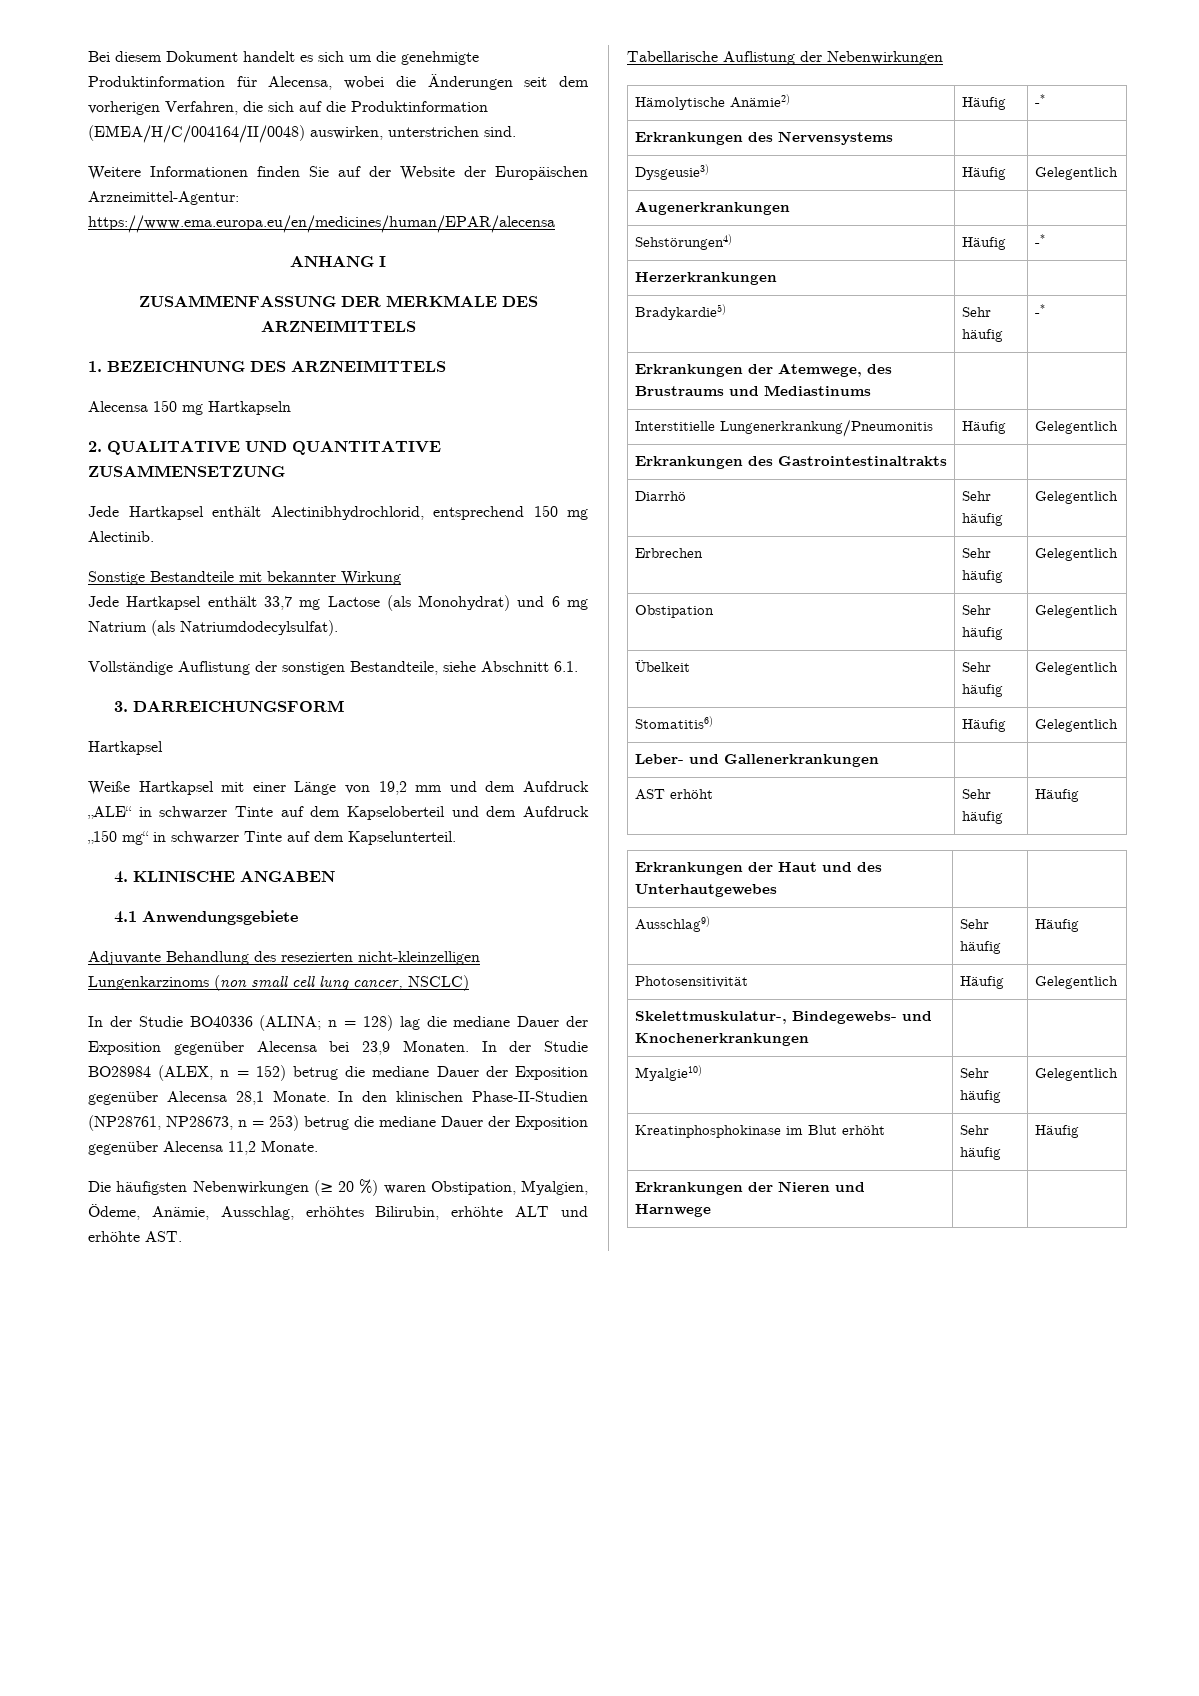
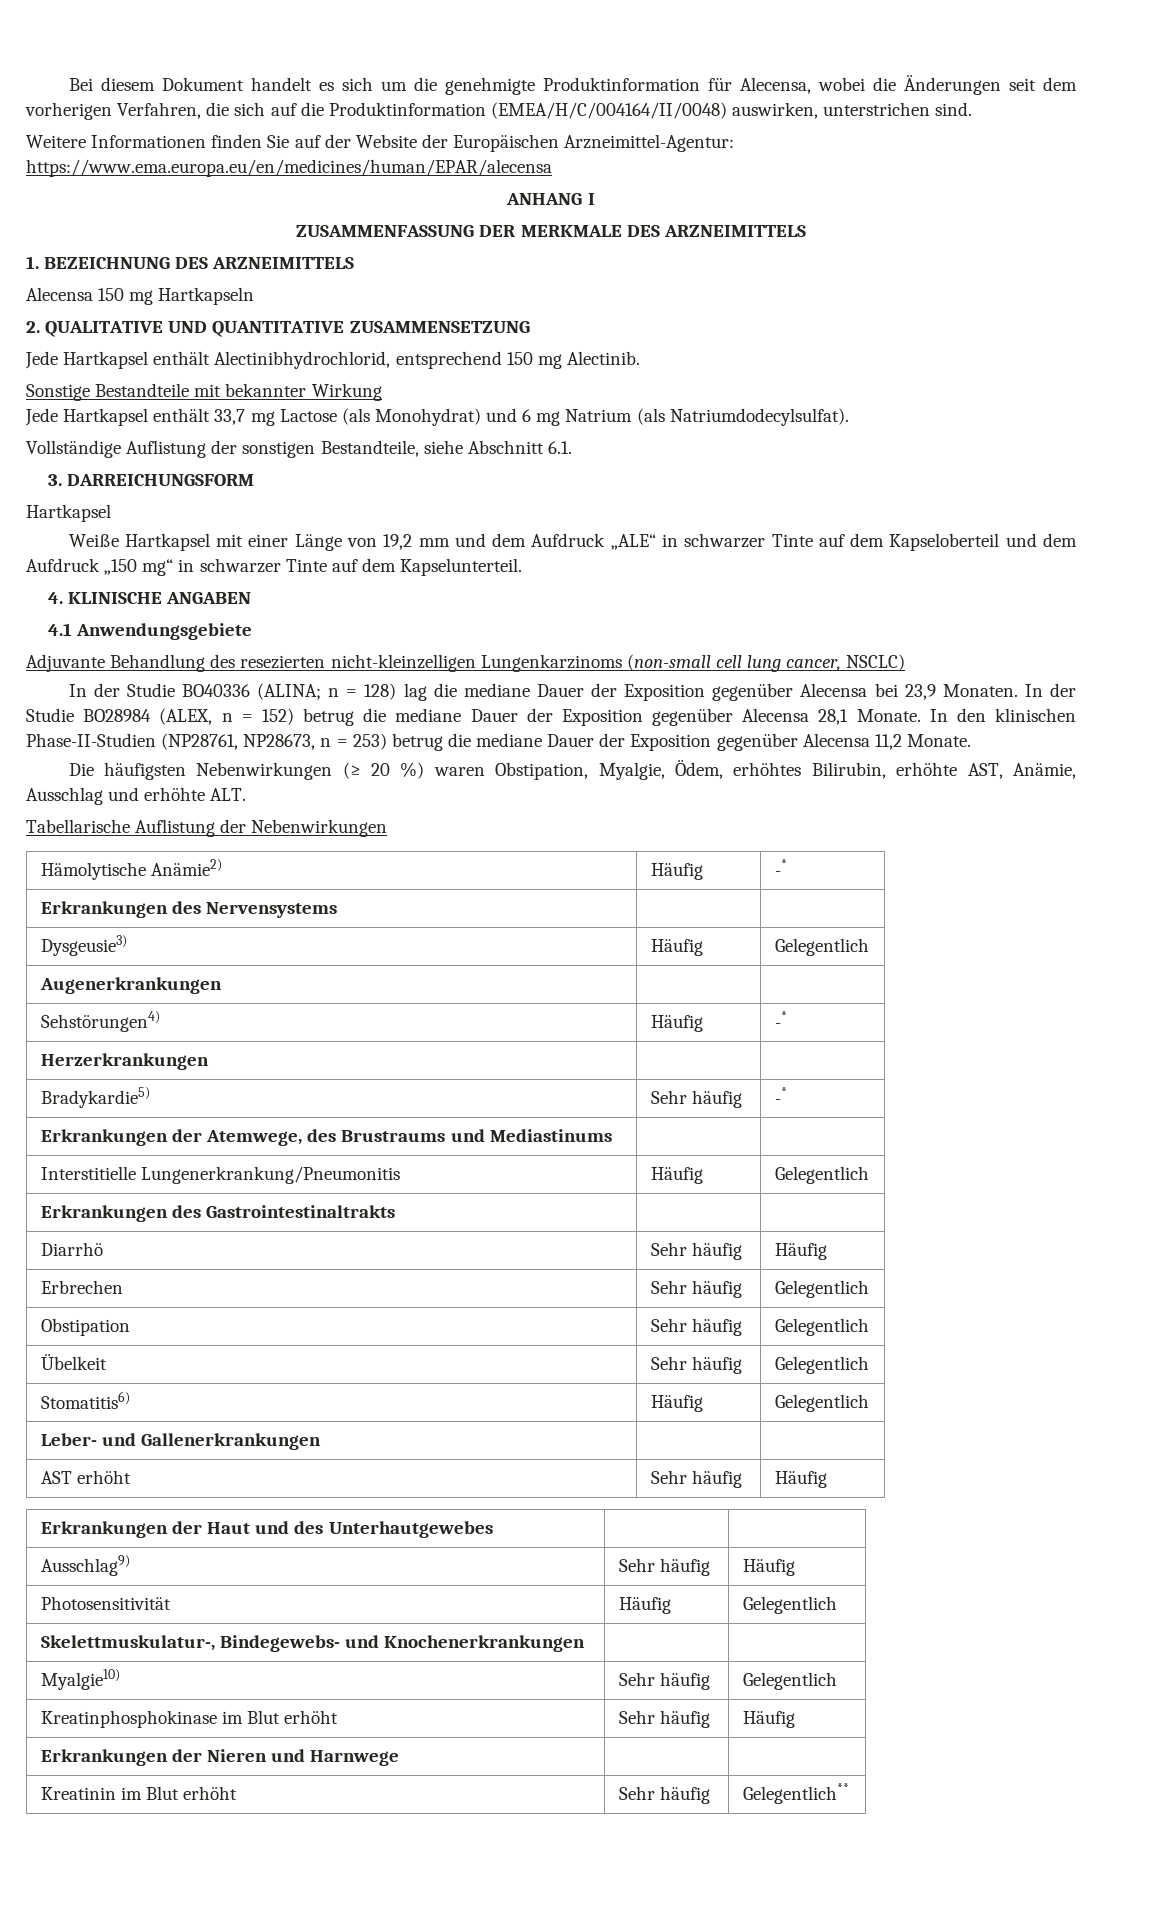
- Adjuvante Behandlung des resezierten nicht-kleinzelligen Lungenkarzinoms (non small cell lung cancer, NSCLC)
+ Adjuvante Behandlung des resezierten nicht-kleinzelligen Lungenkarzinoms (non-small cell lung cancer, NSCLC)
- Die häufigsten Nebenwirkungen (≥ 20 %) waren Obstipation, Myalgien, Ödeme, Anämie, Ausschlag, erhöhtes Bilirubin, erhöhte ALT und erhöhte AST.
+ Die häufigsten Nebenwirkungen (≥ 20 %) waren Obstipation, Myalgie, Ödem, erhöhtes Bilirubin, erhöhte AST, Anämie, Ausschlag und erhöhte ALT.
- Diarrhö | Sehr häufig | Gelegentlich
+ Diarrhö | Sehr häufig | Häufig
+ Kreatinin im Blut erhöht | Sehr häufig | Gelegentlich**

